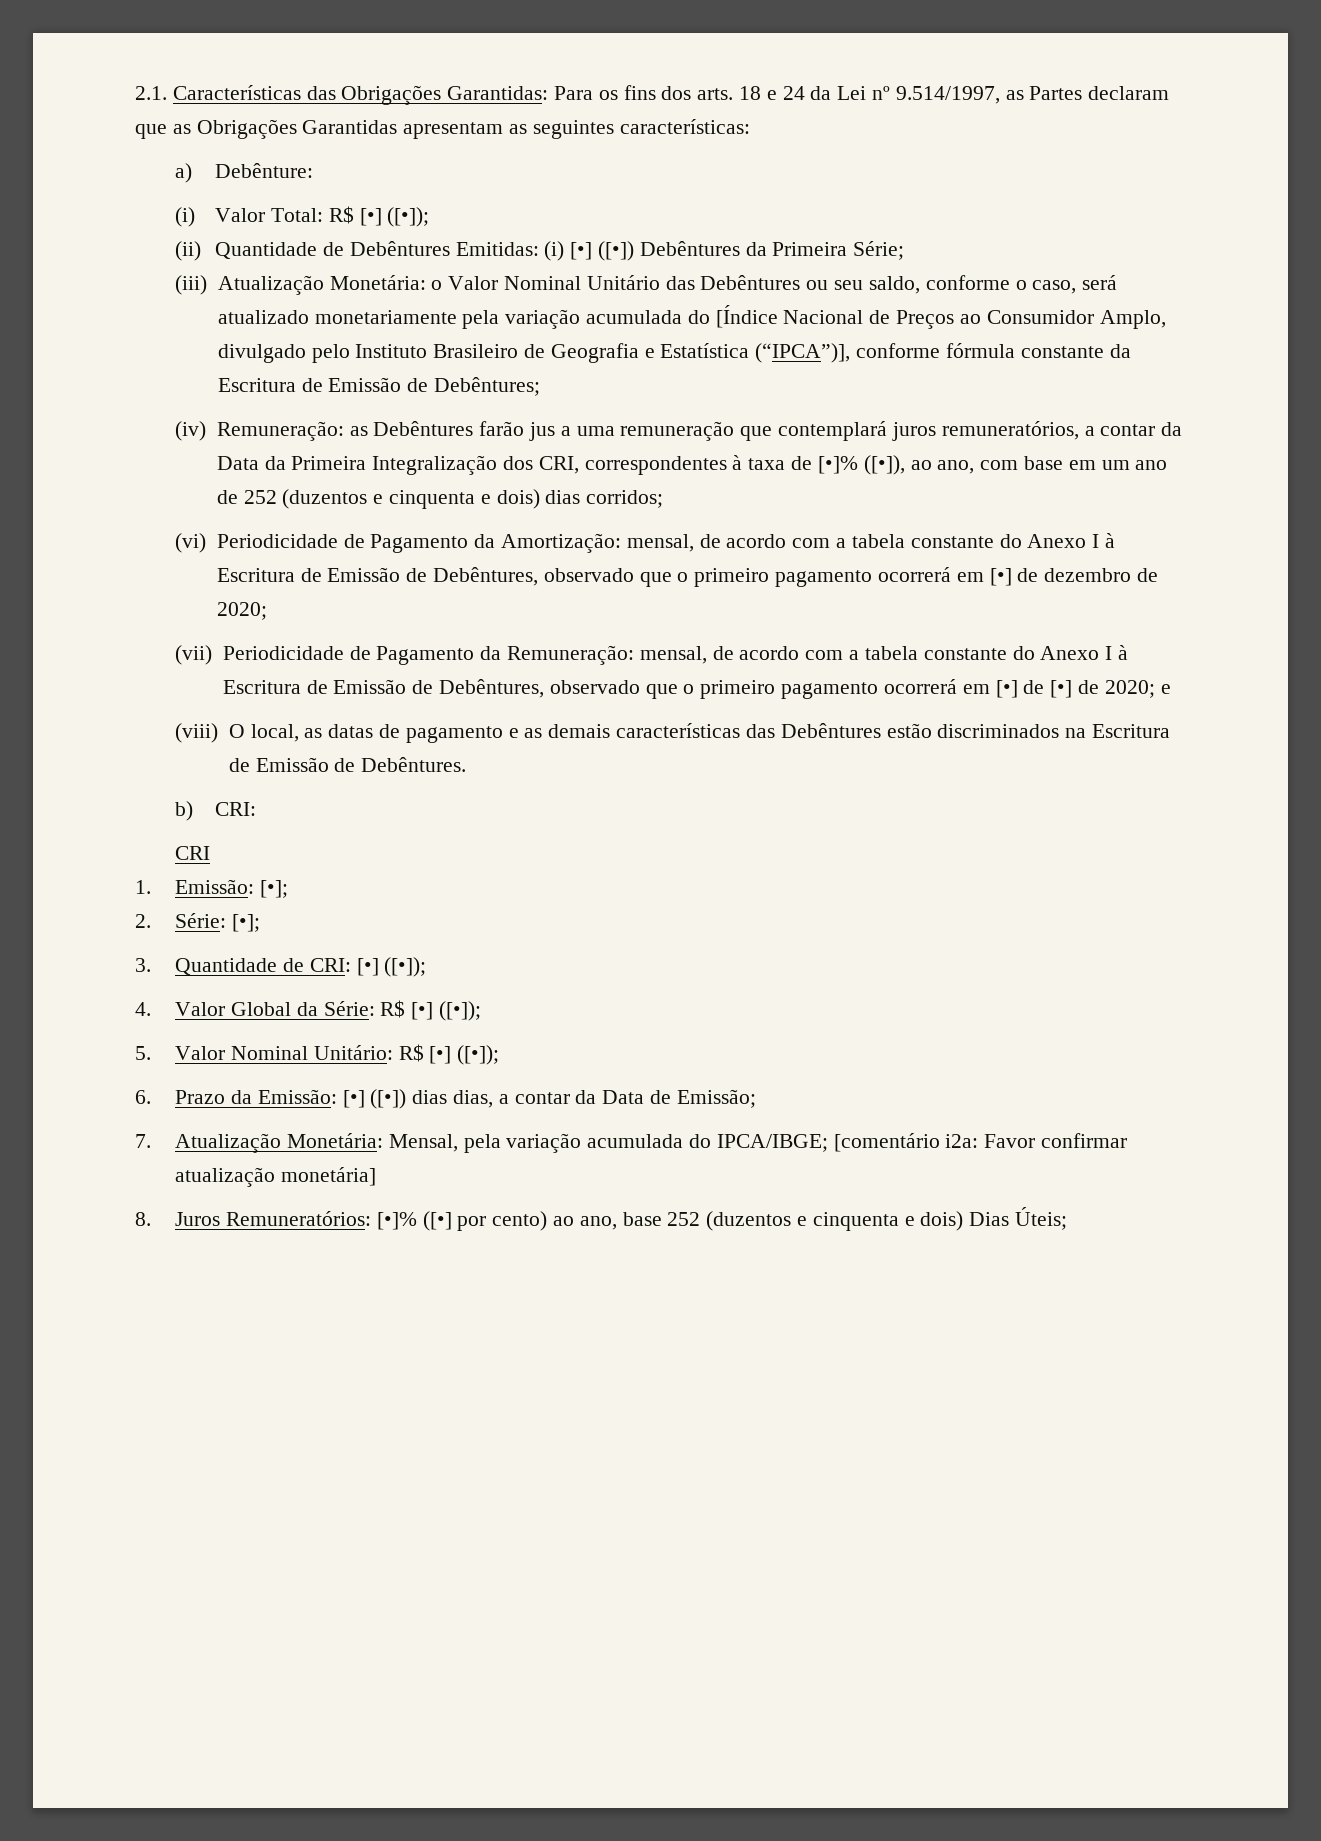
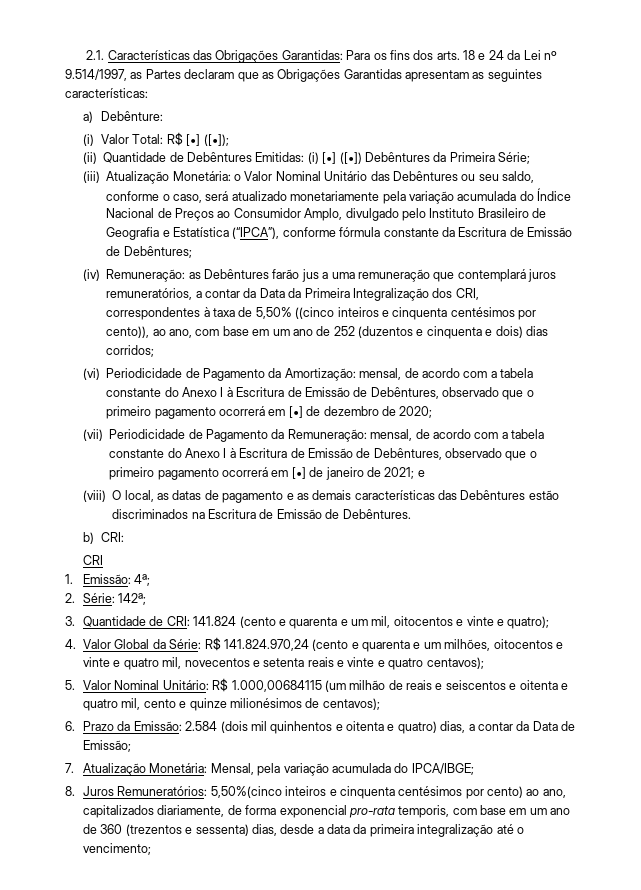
- (iii) Atualização Monetária: o Valor Nominal Unitário das Debêntures ou seu saldo, conforme o caso, será atualizado monetariamente pela variação acumulada do [Índice Nacional de Preços ao Consumidor Amplo, divulgado pelo Instituto Brasileiro de Geografia e Estatística (“IPCA”)], conforme fórmula constante da Escritura de Emissão de Debêntures;
+ (iii) Atualização Monetária: o Valor Nominal Unitário das Debêntures ou seu saldo, conforme o caso, será atualizado monetariamente pela variação acumulada do Índice Nacional de Preços ao Consumidor Amplo, divulgado pelo Instituto Brasileiro de Geografia e Estatística (“IPCA”), conforme fórmula constante da Escritura de Emissão de Debêntures;
- (iv) Remuneração: as Debêntures farão jus a uma remuneração que contemplará juros remuneratórios, a contar da Data da Primeira Integralização dos CRI, correspondentes à taxa de [•]% ([•]), ao ano, com base em um ano de 252 (duzentos e cinquenta e dois) dias corridos;
+ (iv) Remuneração: as Debêntures farão jus a uma remuneração que contemplará juros remuneratórios, a contar da Data da Primeira Integralização dos CRI, correspondentes à taxa de 5,50% ((cinco inteiros e cinquenta centésimos por cento)), ao ano, com base em um ano de 252 (duzentos e cinquenta e dois) dias corridos;
- (vii) Periodicidade de Pagamento da Remuneração: mensal, de acordo com a tabela constante do Anexo I à Escritura de Emissão de Debêntures, observado que o primeiro pagamento ocorrerá em [•] de [•] de 2020; e
+ (vii) Periodicidade de Pagamento da Remuneração: mensal, de acordo com a tabela constante do Anexo I à Escritura de Emissão de Debêntures, observado que o primeiro pagamento ocorrerá em [•] de janeiro de 2021; e
- 1. Emissão: [•];
+ 1. Emissão: 4ª;
- 2. Série: [•];
+ 2. Série: 142ª;
- 3. Quantidade de CRI: [•] ([•]);
+ 3. Quantidade de CRI: 141.824 (cento e quarenta e um mil, oitocentos e vinte e quatro);
- 4. Valor Global da Série: R$ [•] ([•]);
+ 4. Valor Global da Série: R$ 141.824.970,24 (cento e quarenta e um milhões, oitocentos e vinte e quatro mil, novecentos e setenta reais e vinte e quatro centavos);
- 5. Valor Nominal Unitário: R$ [•] ([•]);
- 6. Prazo da Emissão: [•] ([•]) dias dias, a contar da Data de Emissão;
+ 5. Valor Nominal Unitário: R$ 1.000,00684115 (um milhão de reais e seiscentos e oitenta e quatro mil, cento e quinze milionésimos de centavos);
+ 6. Prazo da Emissão: 2.584 (dois mil quinhentos e oitenta e quatro) dias, a contar da Data de Emissão;
- 7. Atualização Monetária: Mensal, pela variação acumulada do IPCA/IBGE; [comentário i2a: Favor confirmar atualização monetária]
- 8. Juros Remuneratórios: [•]% ([•] por cento) ao ano, base 252 (duzentos e cinquenta e dois) Dias Úteis;
+ 7. Atualização Monetária: Mensal, pela variação acumulada do IPCA/IBGE;
+ 8. Juros Remuneratórios: 5,50%(cinco inteiros e cinquenta centésimos por cento) ao ano, capitalizados diariamente, de forma exponencial pro-rata temporis, com base em um ano de 360 (trezentos e sessenta) dias, desde a data da primeira integralização até o vencimento;

